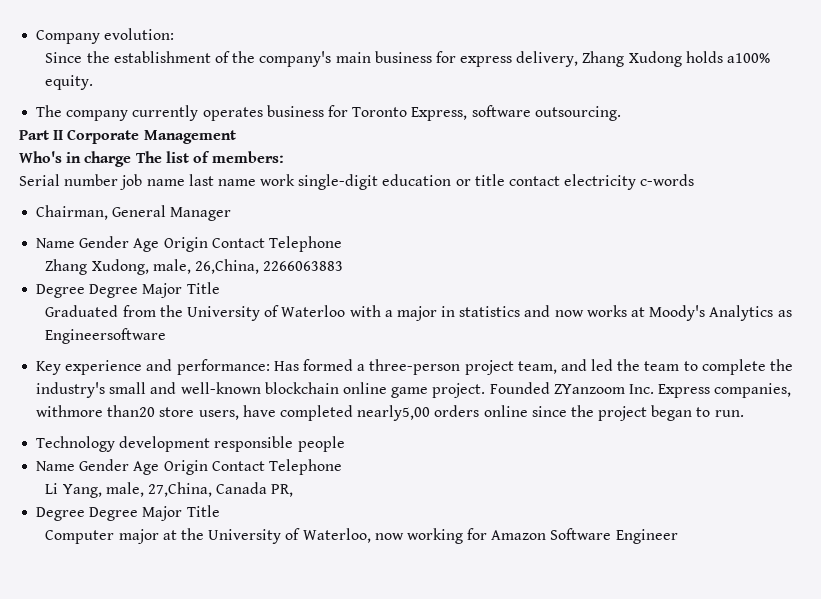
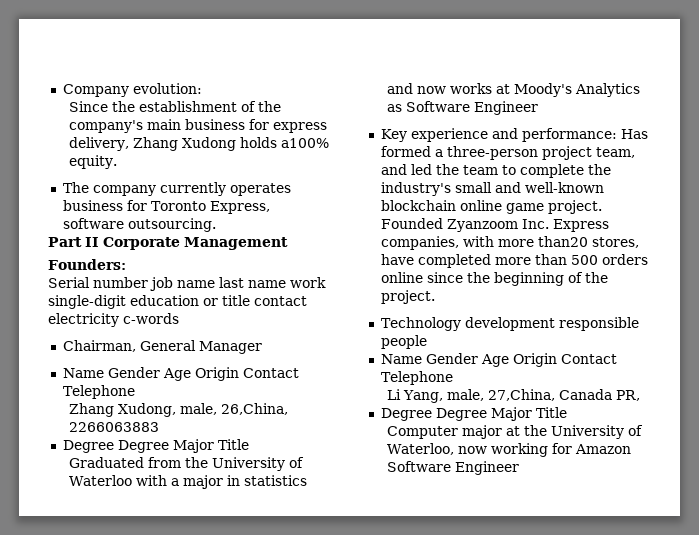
- Who's in charge The list of members:
+ Founders:
- Graduated from the University of Waterloo with a major in statistics and now works at Moody's Analytics as Engineersoftware
+ Graduated from the University of Waterloo with a major in statistics and now works at Moody's Analytics as Software Engineer
- Founded ZYanzoom Inc. Express companies, withmore than20 store users, have completed nearly5,00 orders online since the project began to run.
+ Founded Zyanzoom Inc. Express companies, with more than20 stores, have completed more than 500 orders online since the beginning of the project.

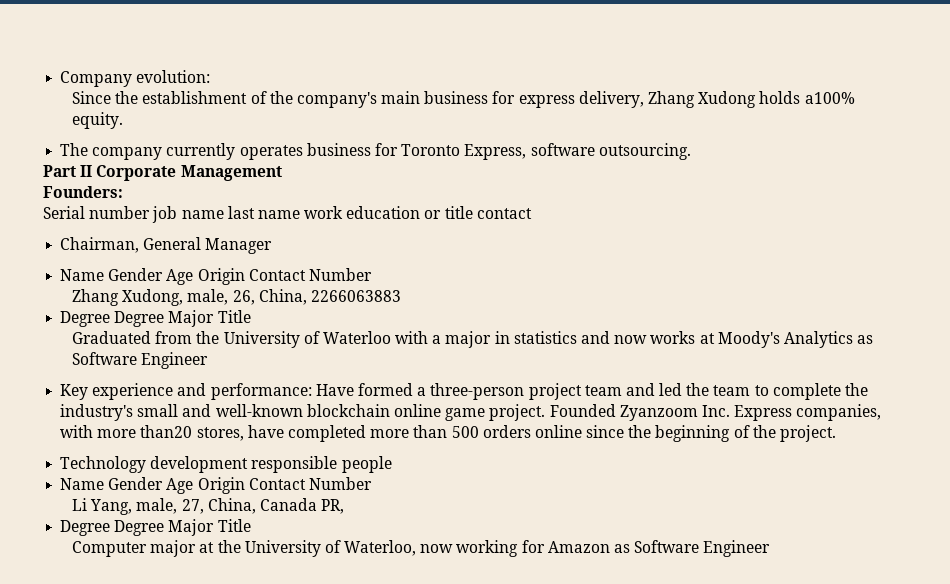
- Serial number job name last name work single-digit education or title contact electricity c-words
+ Serial number job name last name work education or title contact
  Chairman, General Manager
- Name Gender Age Origin Contact Telephone
+ Name Gender Age Origin Contact Number
- Zhang Xudong, male, 26,China, 2266063883
+ Zhang Xudong, male, 26, China, 2266063883
- Key experience and performance: Has formed a three-person project team, and led the team to complete the industry's small and well-known blockchain online game project.
+ Key experience and performance: Have formed a three-person project team and led the team to complete the industry's small and well-known blockchain online game project.
  Technology development responsible people
- Name Gender Age Origin Contact Telephone
+ Name Gender Age Origin Contact Number
- Li Yang, male, 27,China, Canada PR,
+ Li Yang, male, 27, China, Canada PR,
- Computer major at the University of Waterloo, now working for Amazon Software Engineer
+ Computer major at the University of Waterloo, now working for Amazon as Software Engineer

